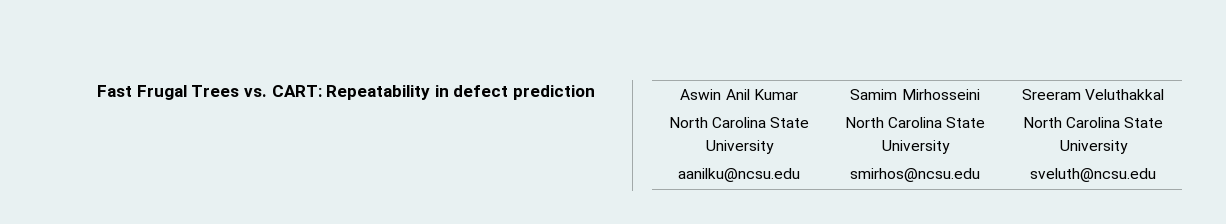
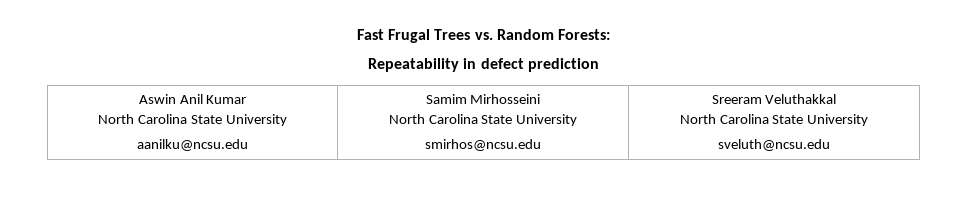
- Fast Frugal Trees vs. CART: Repeatability in defect prediction
+ Fast Frugal Trees vs. Random Forests:
+ Repeatability in defect prediction

